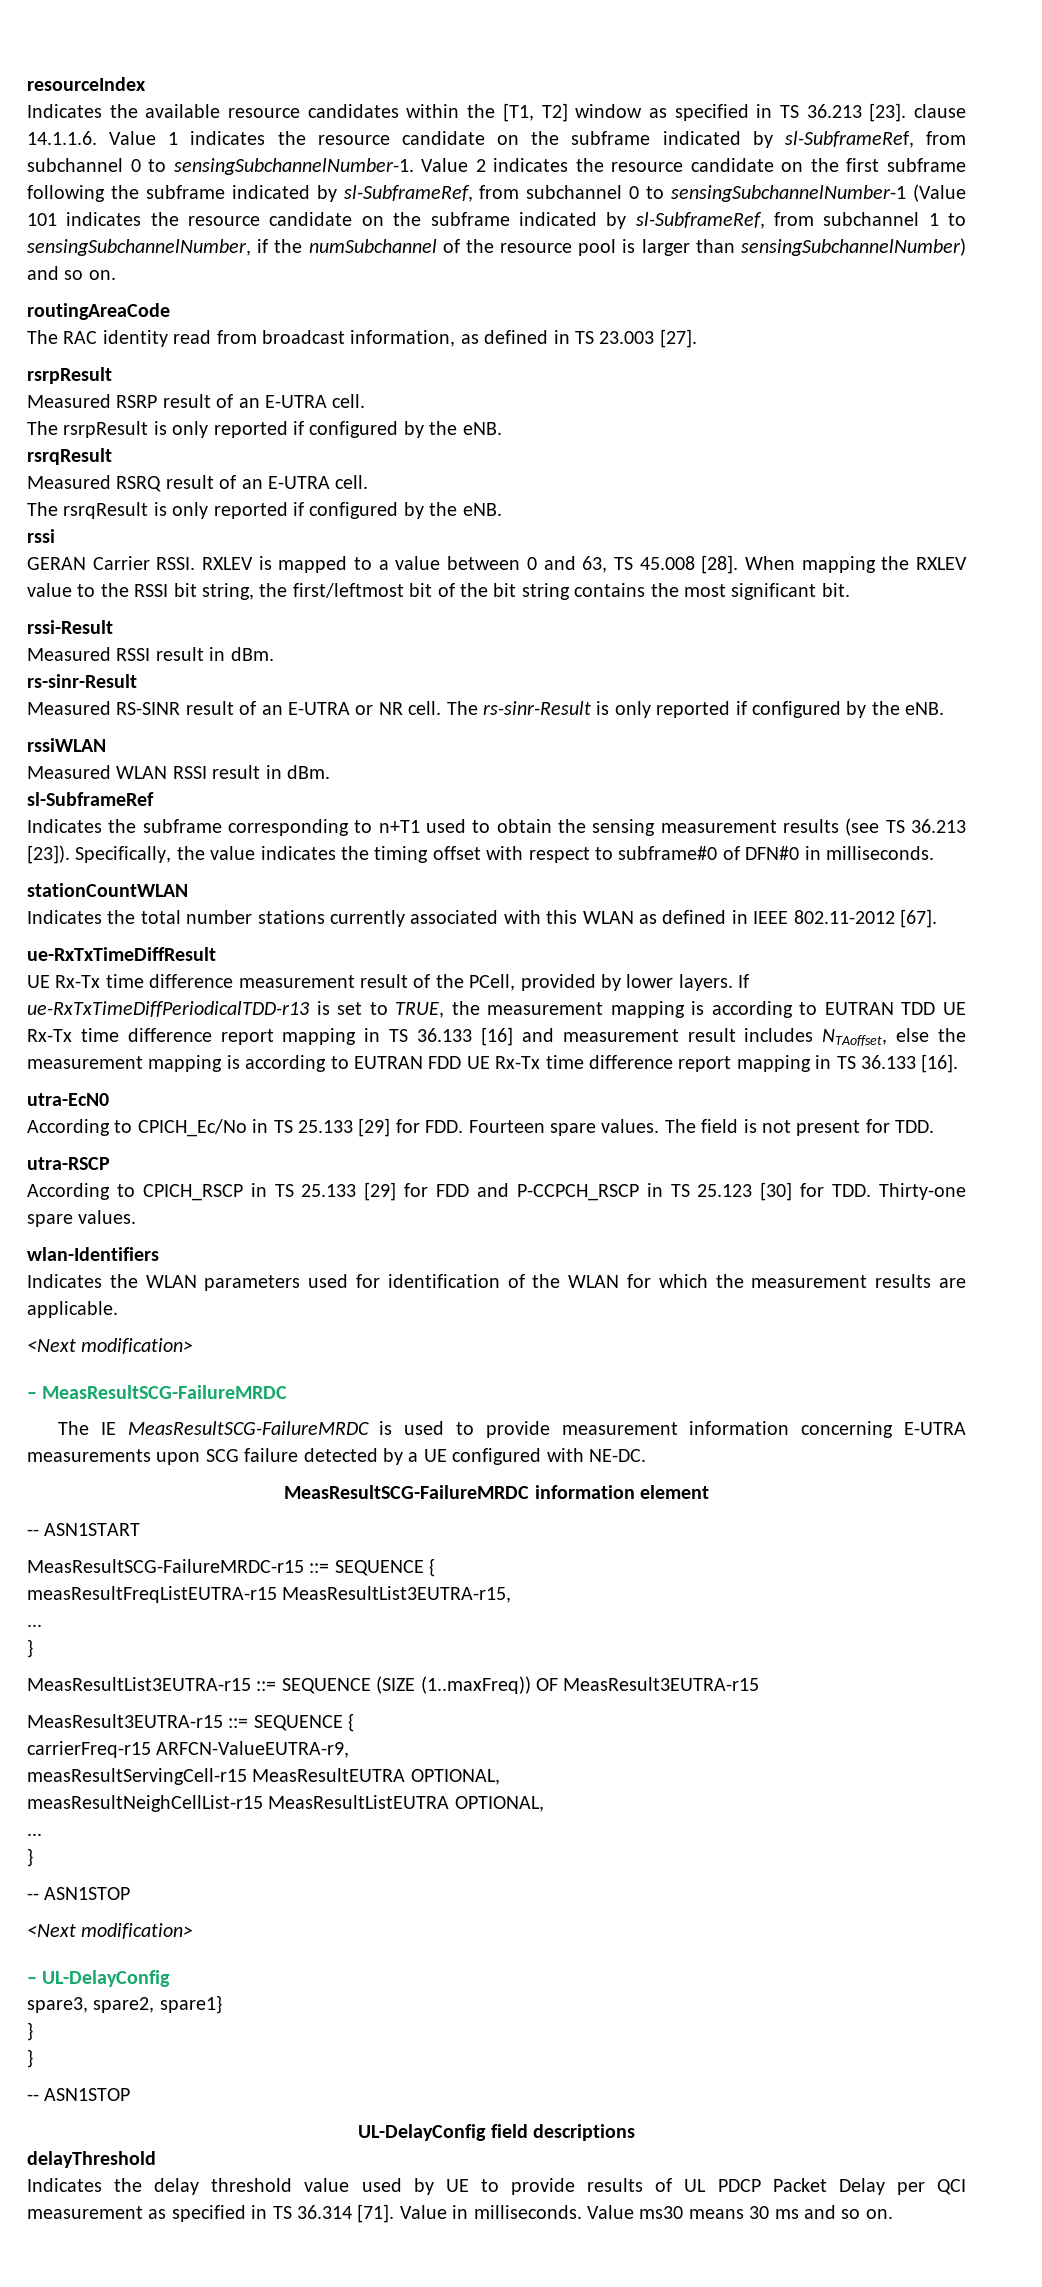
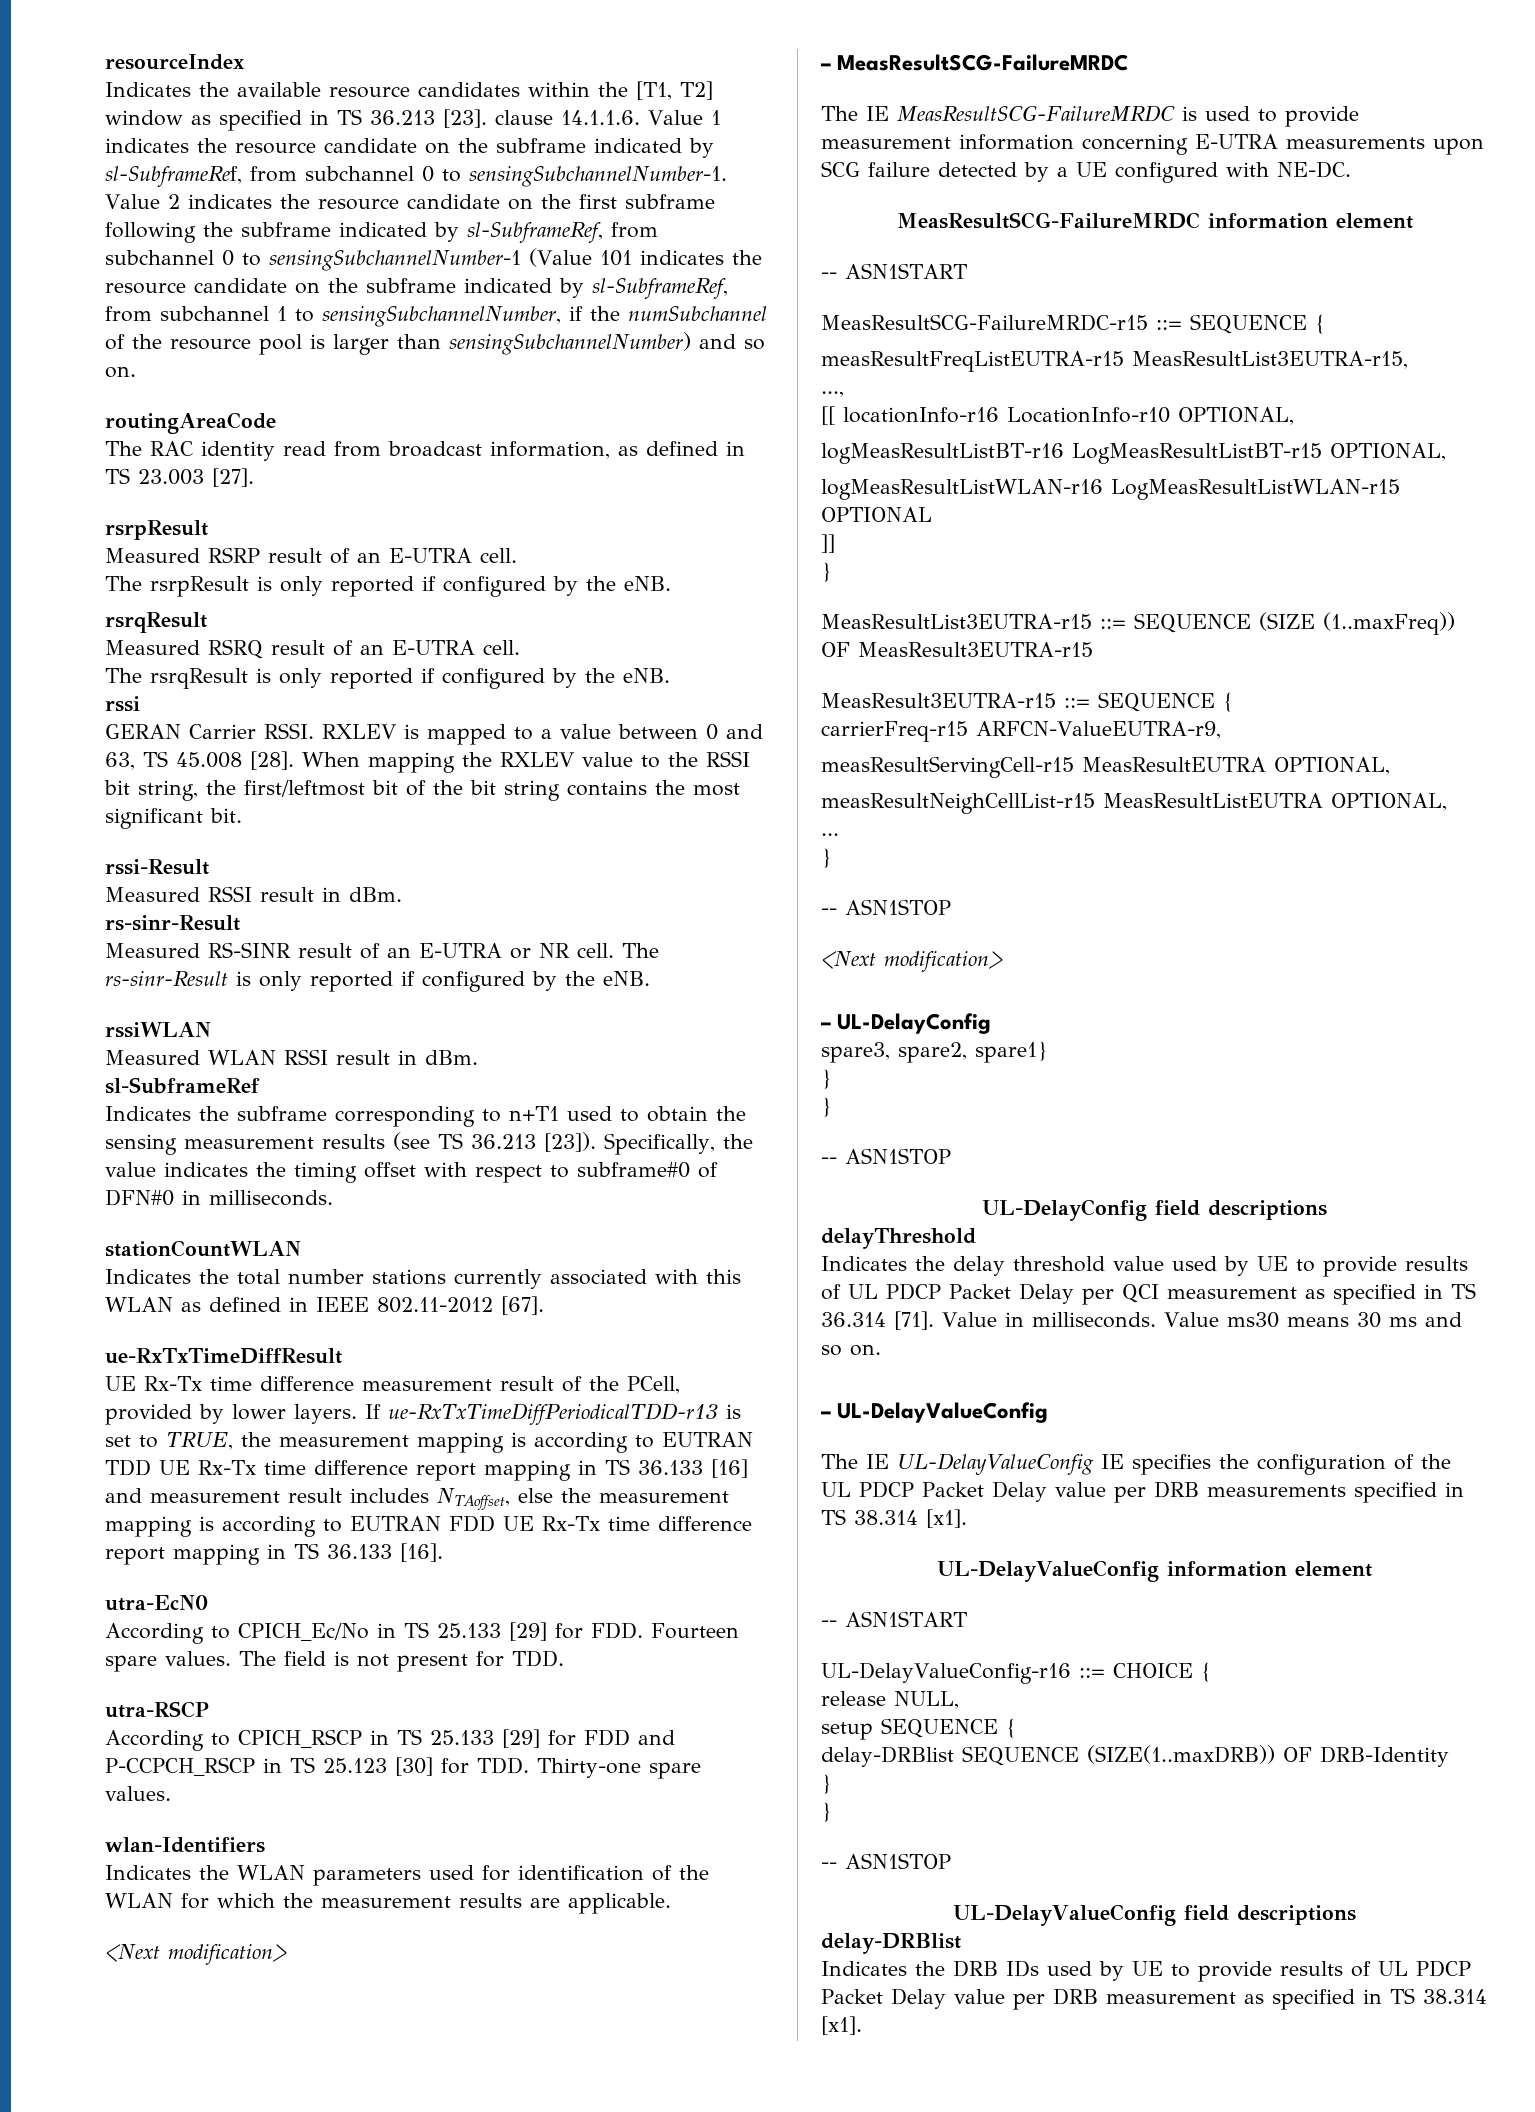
  measResultFreqListEUTRA-r15 MeasResultList3EUTRA-r15,
- ...
+ ...,
+ [[ locationInfo-r16 LocationInfo-r10 OPTIONAL,
+ logMeasResultListBT-r16 LogMeasResultListBT-r15 OPTIONAL,
+ logMeasResultListWLAN-r16 LogMeasResultListWLAN-r15 OPTIONAL
+ ]]
+ – UL-DelayValueConfig
+ The IE UL-DelayValueConfig IE specifies the configuration of the UL PDCP Packet Delay value per DRB measurements specified in TS 38.314 [x1].
+ UL-DelayValueConfig information element
+ -- ASN1START
+ UL-DelayValueConfig-r16 ::= CHOICE {
+ release NULL,
+ setup SEQUENCE {
+ delay-DRBlist SEQUENCE (SIZE(1..maxDRB)) OF DRB-Identity
+ }
+ }
+ -- ASN1STOP
+ UL-DelayValueConfig field descriptions
+ delay-DRBlist
+ Indicates the DRB IDs used by UE to provide results of UL PDCP Packet Delay value per DRB measurement as specified in TS 38.314 [x1].

